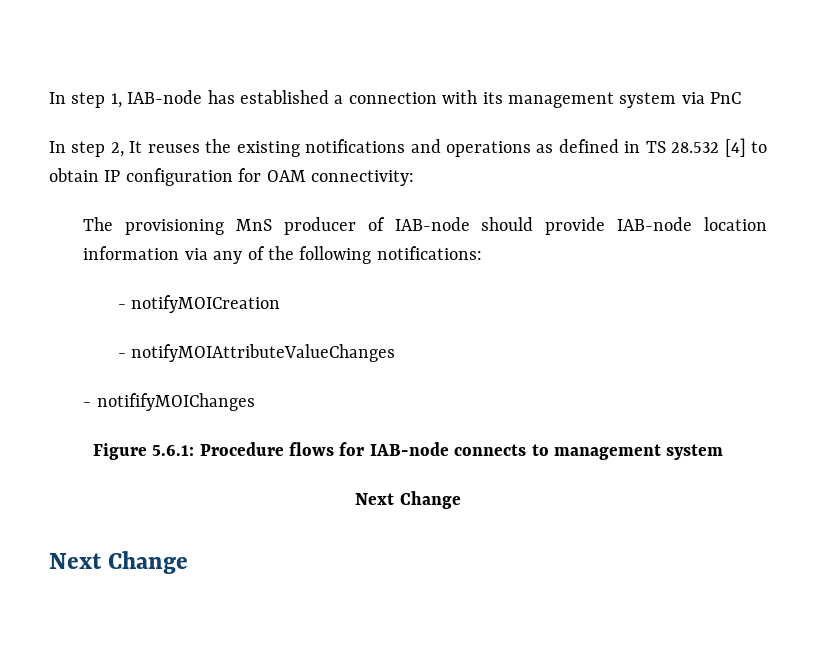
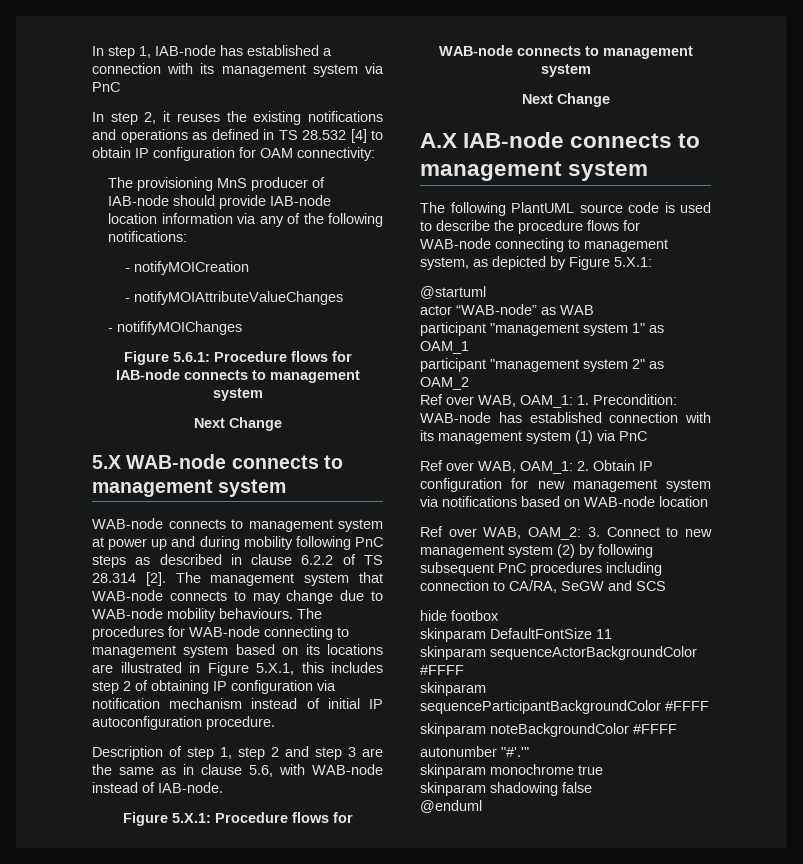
- In step 2, It reuses the existing notifications and operations as defined in TS 28.532 [4] to obtain IP configuration for OAM connectivity:
+ In step 2, it reuses the existing notifications and operations as defined in TS 28.532 [4] to obtain IP configuration for OAM connectivity:
  Figure 5.6.1: Procedure flows for IAB-node connects to management system
  Next Change
+ 5.X WAB-node connects to management system
+ WAB-node connects to management system at power up and during mobility following PnC steps as described in clause 6.2.2 of TS 28.314 [2]. The management system that WAB-node connects to may change due to WAB-node mobility behaviours. The procedures for WAB-node connecting to management system based on its locations are illustrated in Figure 5.X.1, this includes step 2 of obtaining IP configuration via notification mechanism instead of initial IP autoconfiguration procedure.
+ Description of step 1, step 2 and step 3 are the same as in clause 5.6, with WAB-node instead of IAB-node.
+ Figure 5.X.1: Procedure flows for WAB-node connects to management system
  Next Change
+ A.X IAB-node connects to management system
+ The following PlantUML source code is used to describe the procedure flows for WAB-node connecting to management system, as depicted by Figure 5.X.1:
+ @startuml
+ actor “WAB-node” as WAB
+ participant "management system 1" as OAM_1
+ participant "management system 2" as OAM_2
+ Ref over WAB, OAM_1: 1. Precondition: WAB-node has established connection with its management system (1) via PnC
+ Ref over WAB, OAM_1: 2. Obtain IP configuration for new management system via notifications based on WAB-node location
+ Ref over WAB, OAM_2: 3. Connect to new management system (2) by following subsequent PnC procedures including connection to CA/RA, SeGW and SCS
+ hide footbox
+ skinparam DefaultFontSize 11
+ skinparam sequenceActorBackgroundColor #FFFF
+ skinparam sequenceParticipantBackgroundColor #FFFF
+ skinparam noteBackgroundColor #FFFF
+ autonumber "#'.'"
+ skinparam monochrome true
+ skinparam shadowing false
+ @enduml

